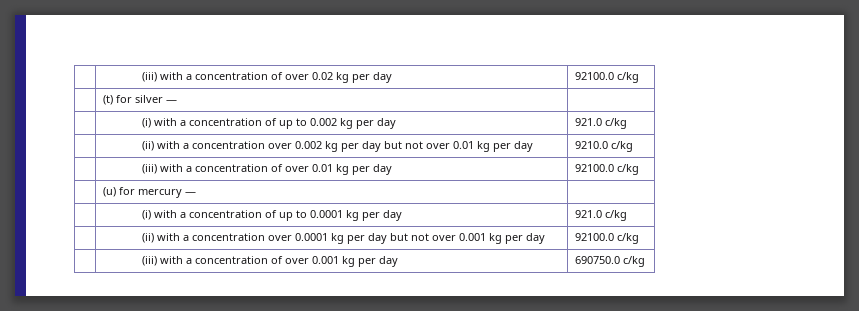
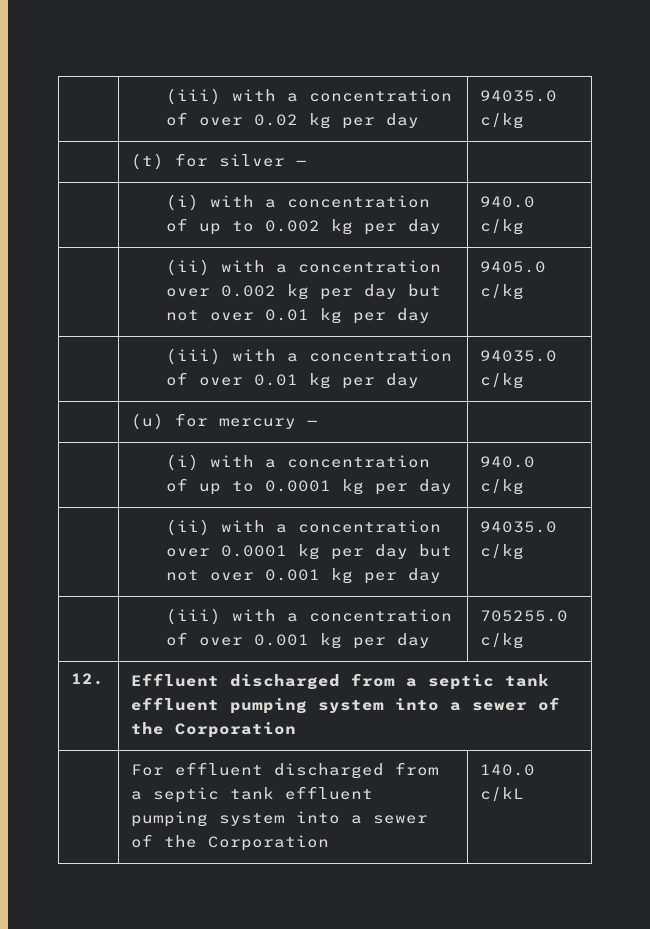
- | (iii) with a concentration of over 0.02 kg per day | 92100.0 c/kg
+ | (iii) with a concentration of over 0.02 kg per day | 94035.0 c/kg
- | (i) with a concentration of up to 0.002 kg per day | 921.0 c/kg
+ | (i) with a concentration of up to 0.002 kg per day | 940.0 c/kg
- | (ii) with a concentration over 0.002 kg per day but not over 0.01 kg per day | 9210.0 c/kg
+ | (ii) with a concentration over 0.002 kg per day but not over 0.01 kg per day | 9405.0 c/kg
- | (iii) with a concentration of over 0.01 kg per day | 92100.0 c/kg
+ | (iii) with a concentration of over 0.01 kg per day | 94035.0 c/kg
- | (i) with a concentration of up to 0.0001 kg per day | 921.0 c/kg
+ | (i) with a concentration of up to 0.0001 kg per day | 940.0 c/kg
- | (ii) with a concentration over 0.0001 kg per day but not over 0.001 kg per day | 92100.0 c/kg
+ | (ii) with a concentration over 0.0001 kg per day but not over 0.001 kg per day | 94035.0 c/kg
- | (iii) with a concentration of over 0.001 kg per day | 690750.0 c/kg
+ | (iii) with a concentration of over 0.001 kg per day | 705255.0 c/kg
+ 12. | Effluent discharged from a septic tank effluent pumping system into a sewer of the Corporation
+ | For effluent discharged from a septic tank effluent pumping system into a sewer of the Corporation | 140.0 c/kL

